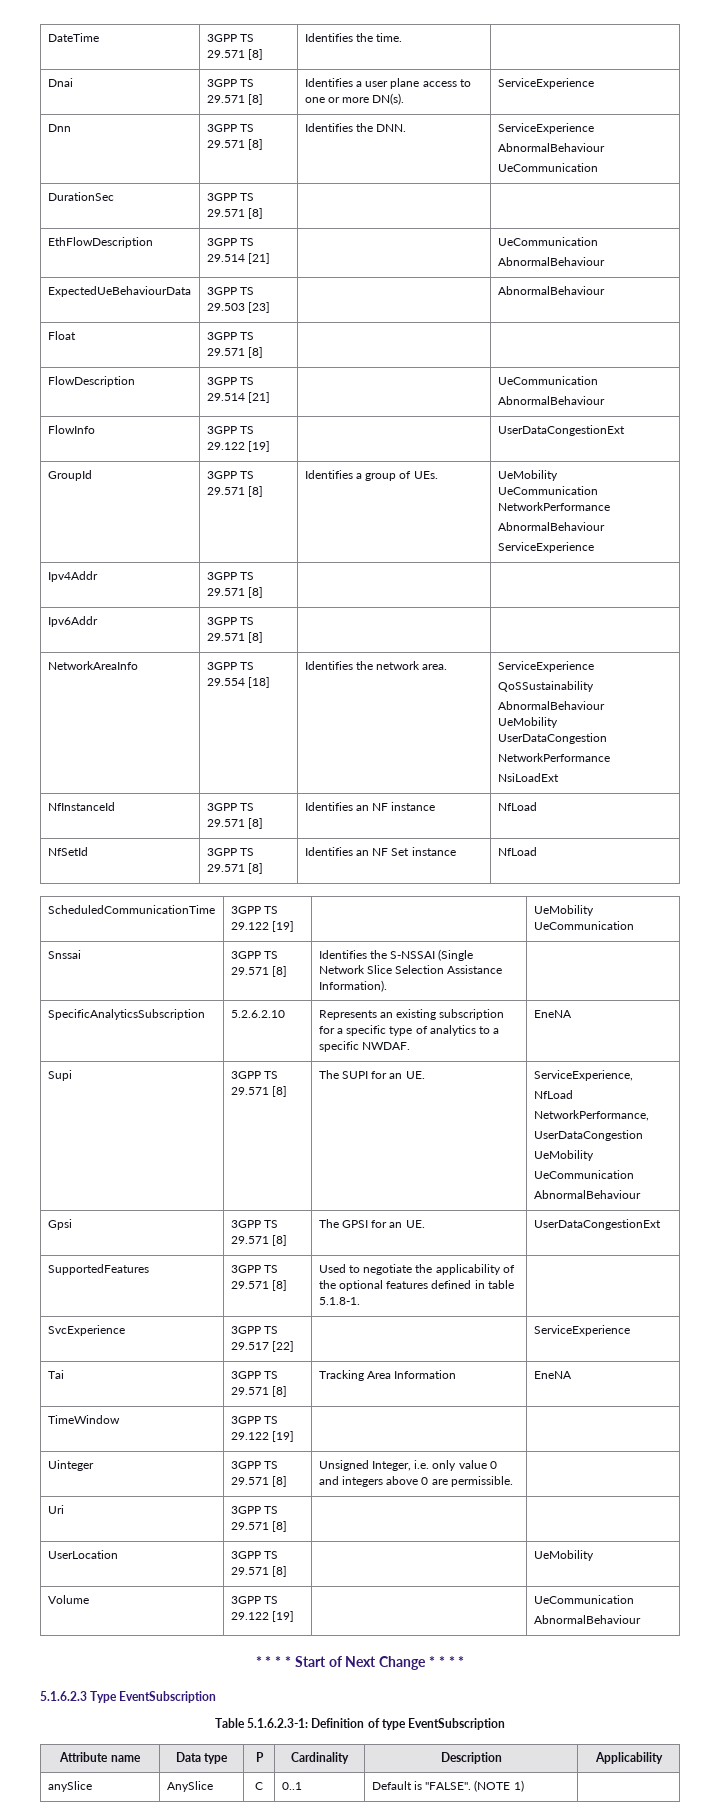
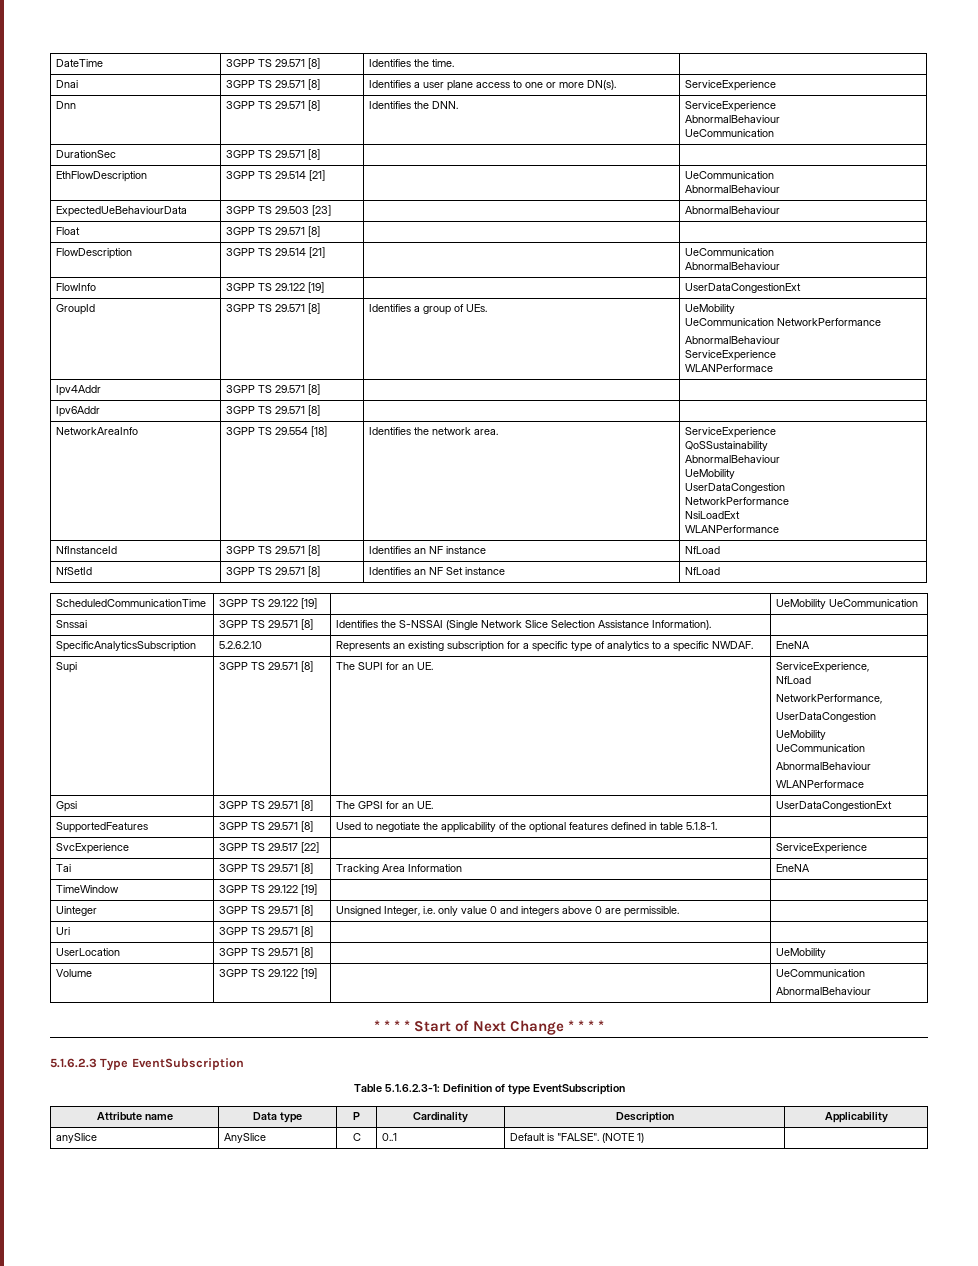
  GroupId | 3GPP TS 29.571 [8] | Identifies a group of UEs. | UeMobility
  UeCommunication NetworkPerformance
  AbnormalBehaviour
  ServiceExperience
+ WLANPerformace
  NetworkAreaInfo | 3GPP TS 29.554 [18] | Identifies the network area. | ServiceExperience
  QoSSustainability
  AbnormalBehaviour
  UeMobility
  UserDataCongestion
  NetworkPerformance
  NsiLoadExt
+ WLANPerformance
  Supi | 3GPP TS 29.571 [8] | The SUPI for an UE. | ServiceExperience,
  NfLoad
  NetworkPerformance,
  UserDataCongestion
  UeMobility
  UeCommunication
  AbnormalBehaviour
+ WLANPerformace

